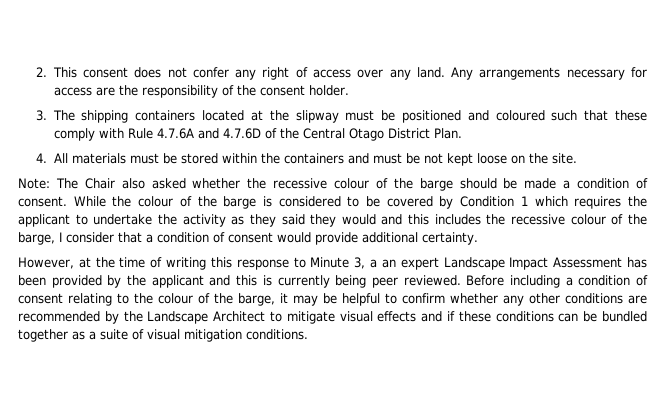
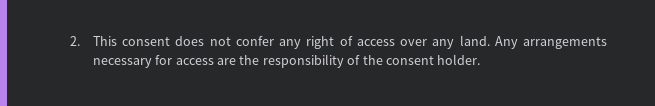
- 3. The shipping containers located at the slipway must be positioned and coloured such that these comply with Rule 4.7.6A and 4.7.6D of the Central Otago District Plan.
- 4. All materials must be stored within the containers and must be not kept loose on the site.
- Note: The Chair also asked whether the recessive colour of the barge should be made a condition of consent. While the colour of the barge is considered to be covered by Condition 1 which requires the applicant to undertake the activity as they said they would and this includes the recessive colour of the barge, I consider that a condition of consent would provide additional certainty.
- However, at the time of writing this response to Minute 3, a an expert Landscape Impact Assessment has been provided by the applicant and this is currently being peer reviewed. Before including a condition of consent relating to the colour of the barge, it may be helpful to confirm whether any other conditions are recommended by the Landscape Architect to mitigate visual effects and if these conditions can be bundled together as a suite of visual mitigation conditions.

